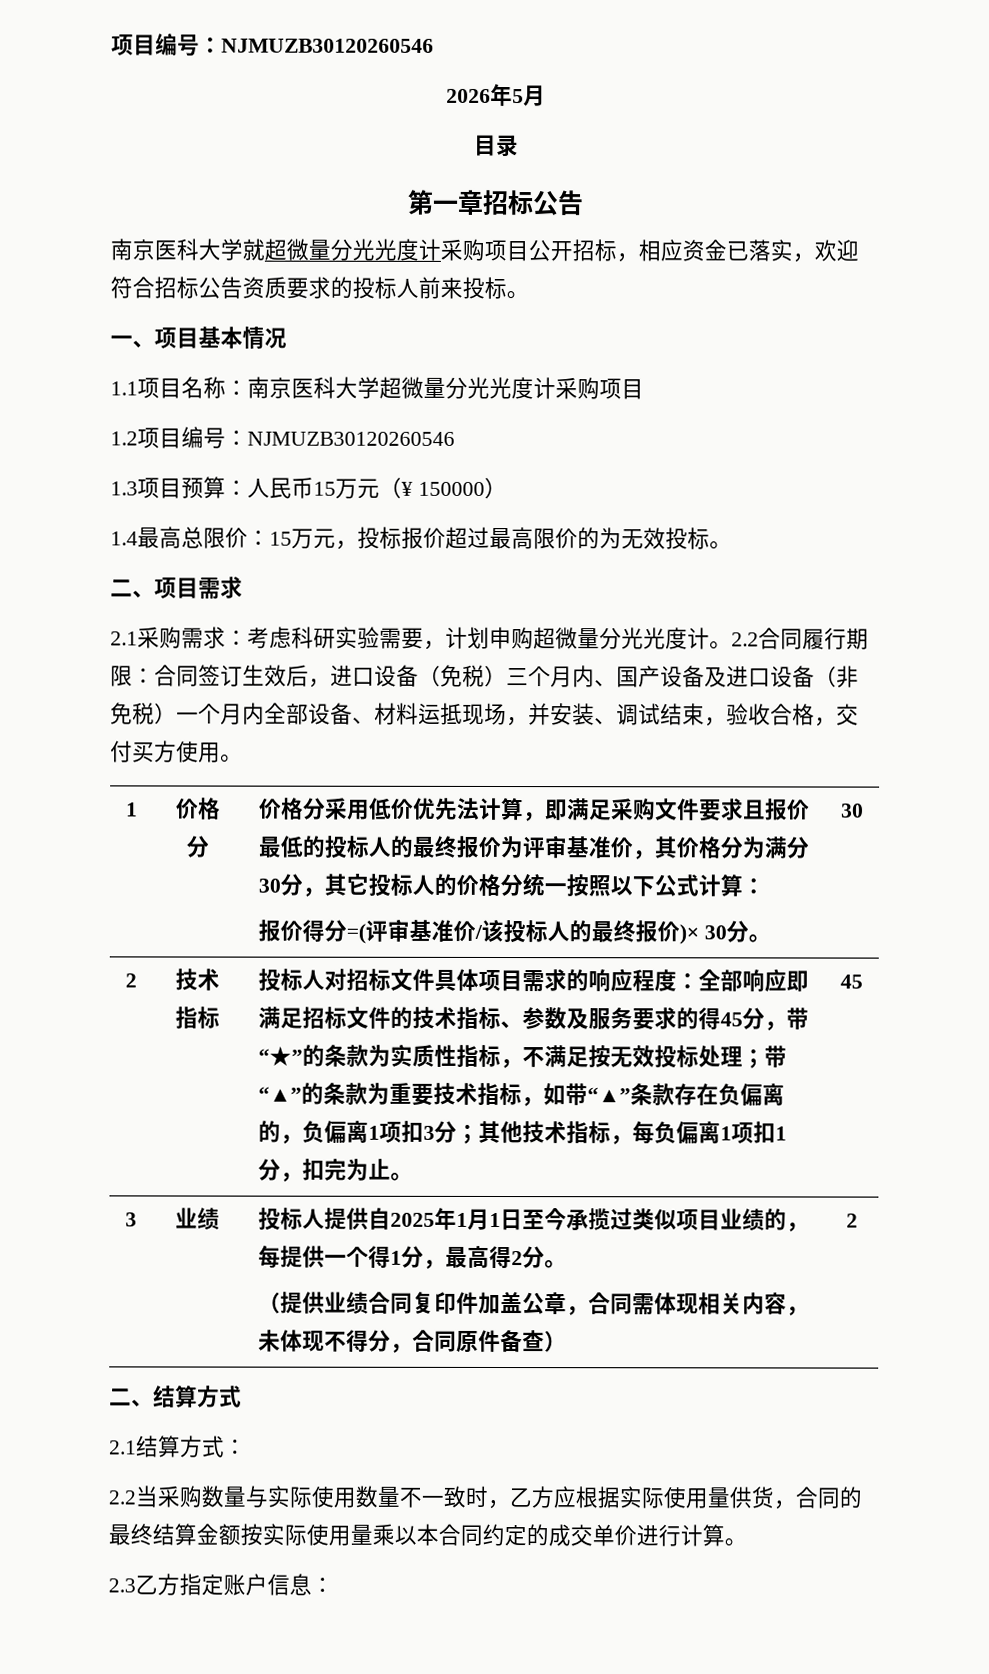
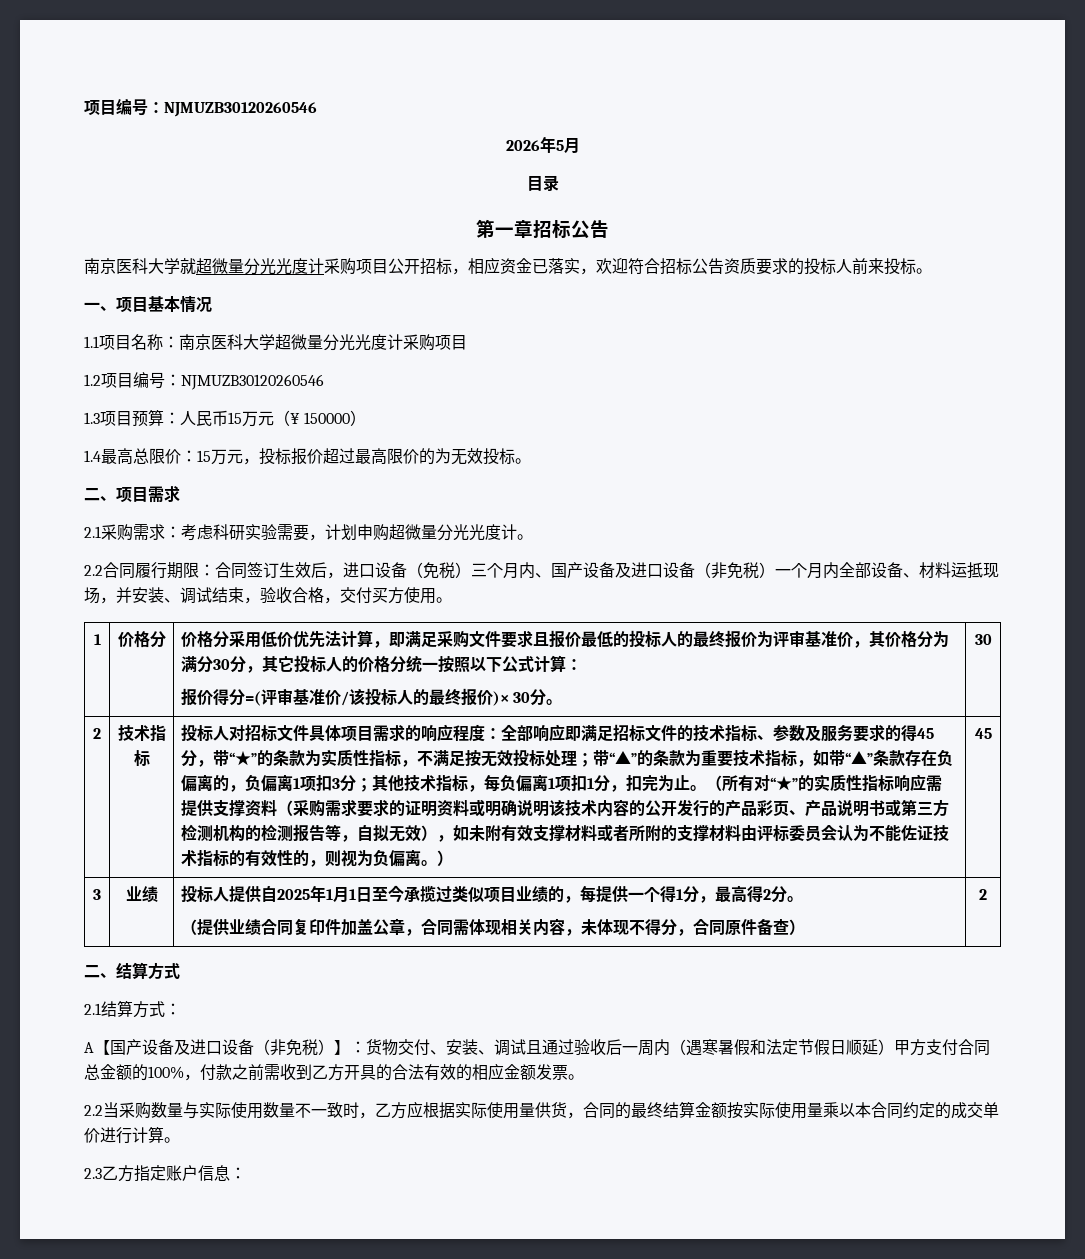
- 2.1采购需求：考虑科研实验需要，计划申购超微量分光光度计。2.2合同履行期限：合同签订生效后，进口设备（免税）三个月内、国产设备及进口设备（非免税）一个月内全部设备、材料运抵现场，并安装、调试结束，验收合格，交付买方使用。
+ 2.1采购需求：考虑科研实验需要，计划申购超微量分光光度计。
+ 2.2合同履行期限：合同签订生效后，进口设备（免税）三个月内、国产设备及进口设备（非免税）一个月内全部设备、材料运抵现场，并安装、调试结束，验收合格，交付买方使用。
+ （所有对“★”的实质性指标响应需提供支撑资料（采购需求要求的证明资料或明确说明该技术内容的公开发行的产品彩页、产品说明书或第三方检测机构的检测报告等，自拟无效），如未附有效支撑材料或者所附的支撑材料由评标委员会认为不能佐证技术指标的有效性的，则视为负偏离。）
+ A【国产设备及进口设备（非免税）】：货物交付、安装、调试且通过验收后一周内（遇寒暑假和法定节假日顺延）甲方支付合同总金额的100%，付款之前需收到乙方开具的合法有效的相应金额发票。

